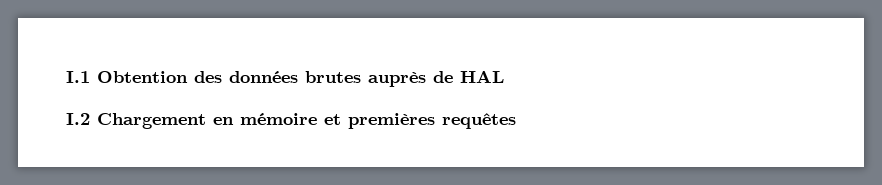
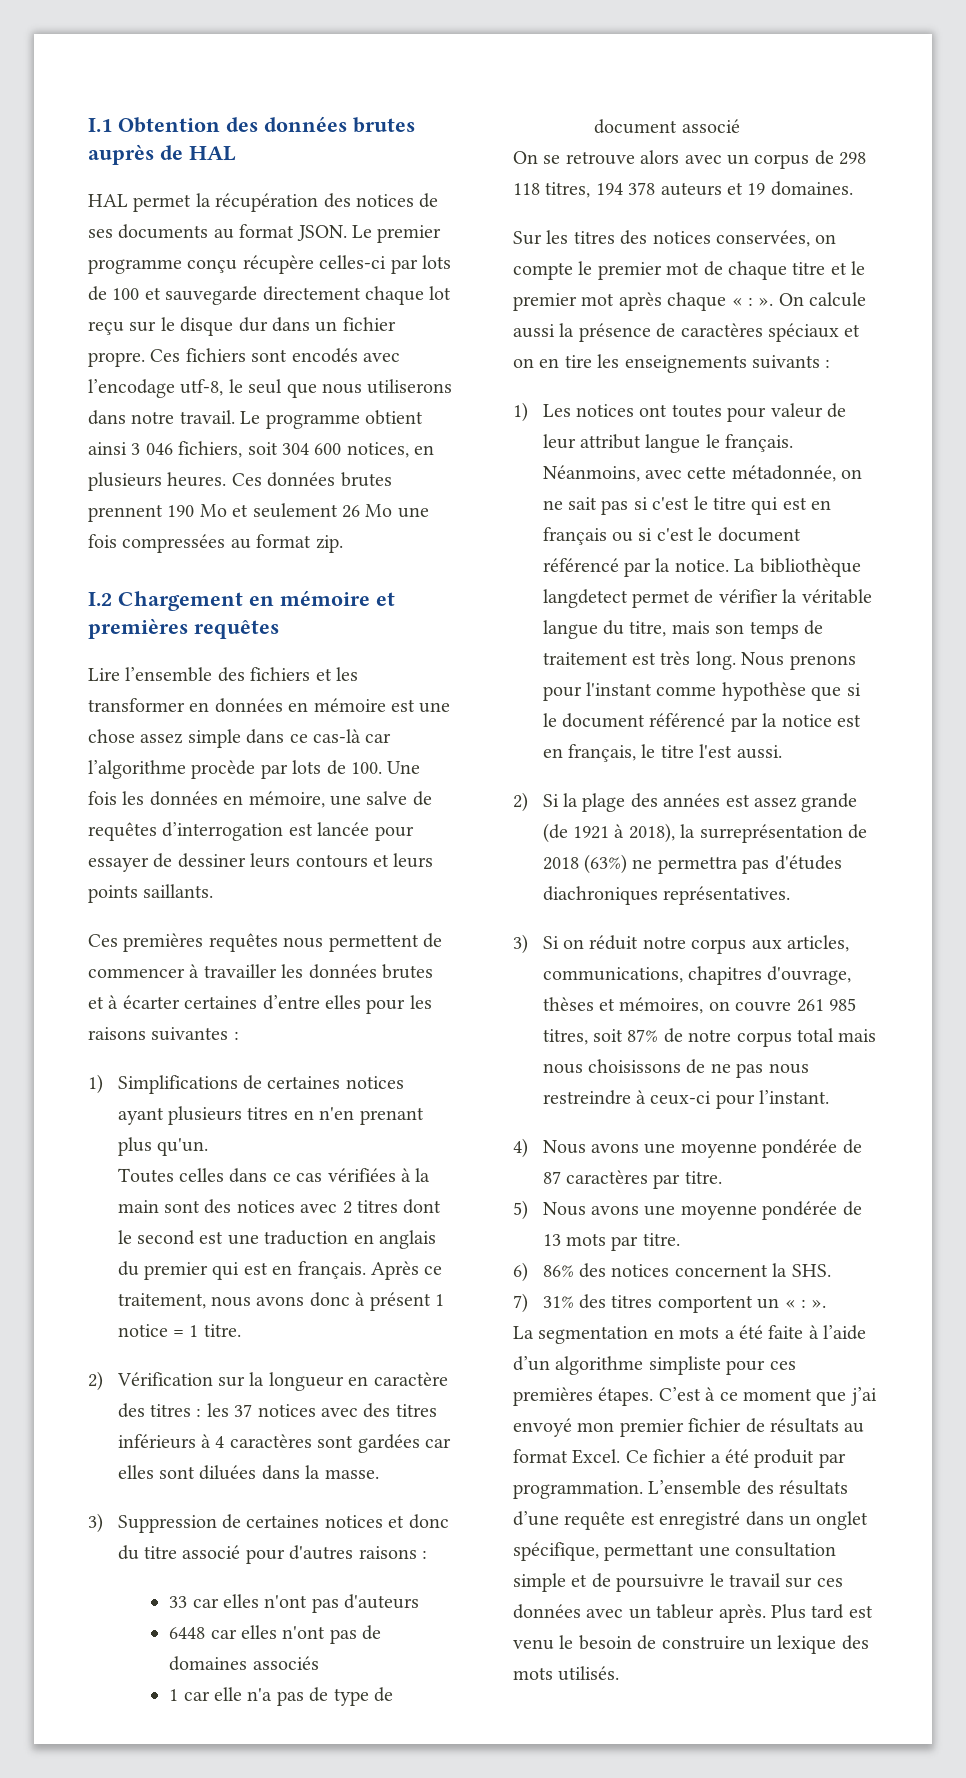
+ HAL permet la récupération des notices de ses documents au format JSON. Le premier programme conçu récupère celles-ci par lots de 100 et sauvegarde directement chaque lot reçu sur le disque dur dans un fichier propre. Ces fichiers sont encodés avec l’encodage utf-8, le seul que nous utiliserons dans notre travail. Le programme obtient ainsi 3 046 fichiers, soit 304 600 notices, en plusieurs heures. Ces données brutes prennent 190 Mo et seulement 26 Mo une fois compressées au format zip.
+ Lire l’ensemble des fichiers et les transformer en données en mémoire est une chose assez simple dans ce cas-là car l’algorithme procède par lots de 100. Une fois les données en mémoire, une salve de requêtes d’interrogation est lancée pour essayer de dessiner leurs contours et leurs points saillants.
+ Ces premières requêtes nous permettent de commencer à travailler les données brutes et à écarter certaines d’entre elles pour les raisons suivantes :
+ 1) Simplifications de certaines notices ayant plusieurs titres en n'en prenant plus qu'un.
+ Toutes celles dans ce cas vérifiées à la main sont des notices avec 2 titres dont le second est une traduction en anglais du premier qui est en français. Après ce traitement, nous avons donc à présent 1 notice = 1 titre.
+ 2) Vérification sur la longueur en caractère des titres : les 37 notices avec des titres inférieurs à 4 caractères sont gardées car elles sont diluées dans la masse.
+ 3) Suppression de certaines notices et donc du titre associé pour d'autres raisons :
+ 33 car elles n'ont pas d'auteurs
+ 6448 car elles n'ont pas de domaines associés
+ 1 car elle n'a pas de type de document associé
+ On se retrouve alors avec un corpus de 298 118 titres, 194 378 auteurs et 19 domaines.
+ Sur les titres des notices conservées, on compte le premier mot de chaque titre et le premier mot après chaque « : ». On calcule aussi la présence de caractères spéciaux et on en tire les enseignements suivants :
+ 1) Les notices ont toutes pour valeur de leur attribut langue le français. Néanmoins, avec cette métadonnée, on ne sait pas si c'est le titre qui est en français ou si c'est le document référencé par la notice. La bibliothèque langdetect permet de vérifier la véritable langue du titre, mais son temps de traitement est très long. Nous prenons pour l'instant comme hypothèse que si le document référencé par la notice est en français, le titre l'est aussi.
+ 2) Si la plage des années est assez grande (de 1921 à 2018), la surreprésentation de 2018 (63%) ne permettra pas d'études diachroniques représentatives.
+ 3) Si on réduit notre corpus aux articles, communications, chapitres d'ouvrage, thèses et mémoires, on couvre 261 985 titres, soit 87% de notre corpus total mais nous choisissons de ne pas nous restreindre à ceux-ci pour l’instant.
+ 4) Nous avons une moyenne pondérée de 87 caractères par titre.
+ 5) Nous avons une moyenne pondérée de 13 mots par titre.
+ 6) 86% des notices concernent la SHS.
+ 7) 31% des titres comportent un « : ».
+ La segmentation en mots a été faite à l’aide d’un algorithme simpliste pour ces premières étapes. C’est à ce moment que j’ai envoyé mon premier fichier de résultats au format Excel. Ce fichier a été produit par programmation. L’ensemble des résultats d’une requête est enregistré dans un onglet spécifique, permettant une consultation simple et de poursuivre le travail sur ces données avec un tableur après. Plus tard est venu le besoin de construire un lexique des mots utilisés.

